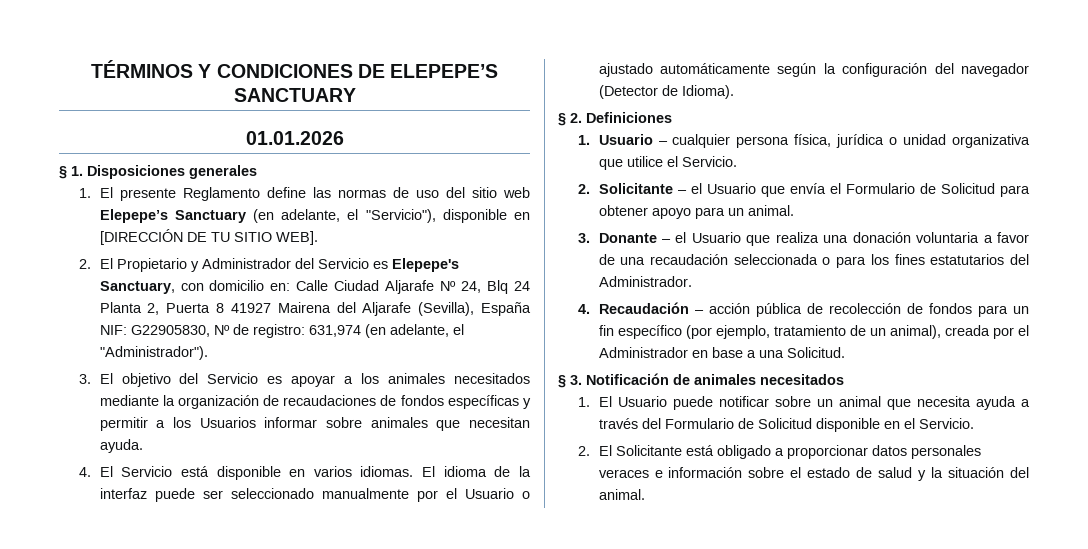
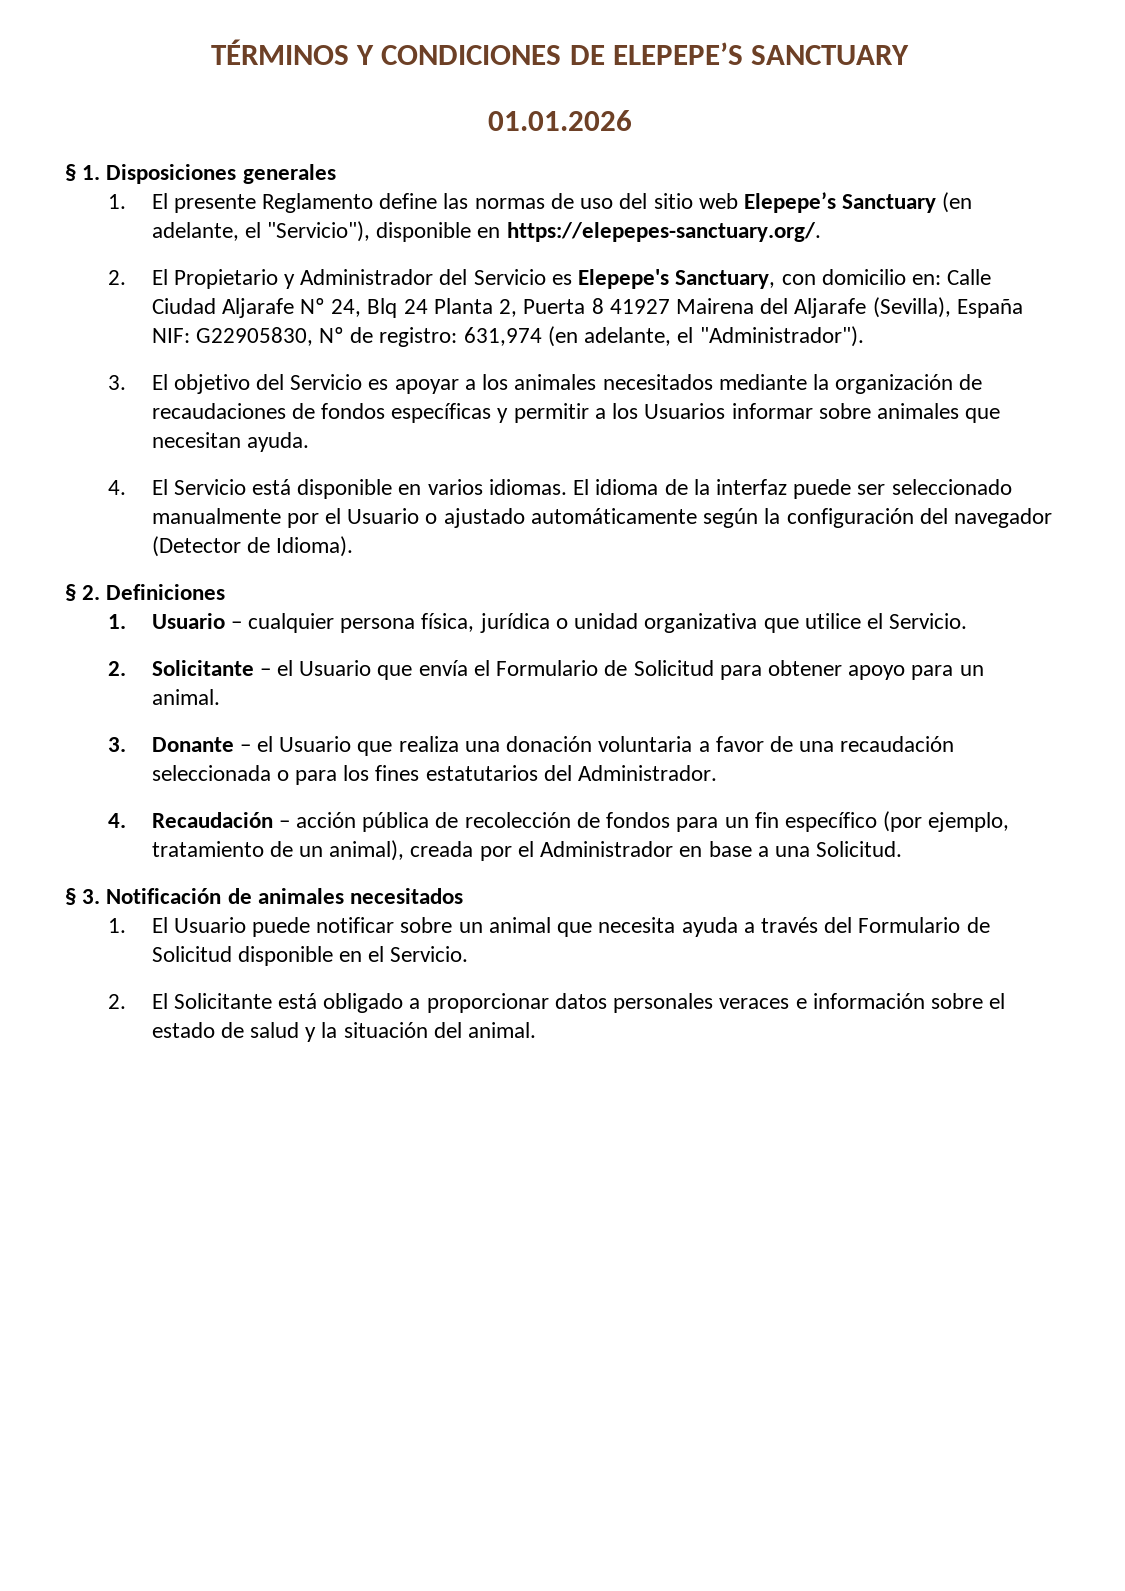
- 1. El presente Reglamento define las normas de uso del sitio web Elepepe’s Sanctuary (en adelante, el "Servicio"), disponible en [DIRECCIÓN DE TU SITIO WEB].
+ 1. El presente Reglamento define las normas de uso del sitio web Elepepe’s Sanctuary (en adelante, el "Servicio"), disponible en https://elepepes-sanctuary.org/.

